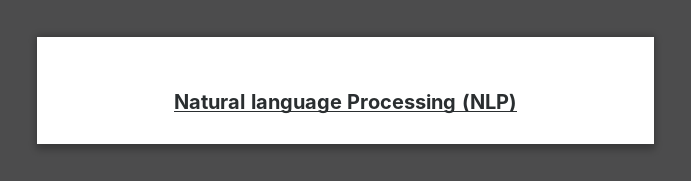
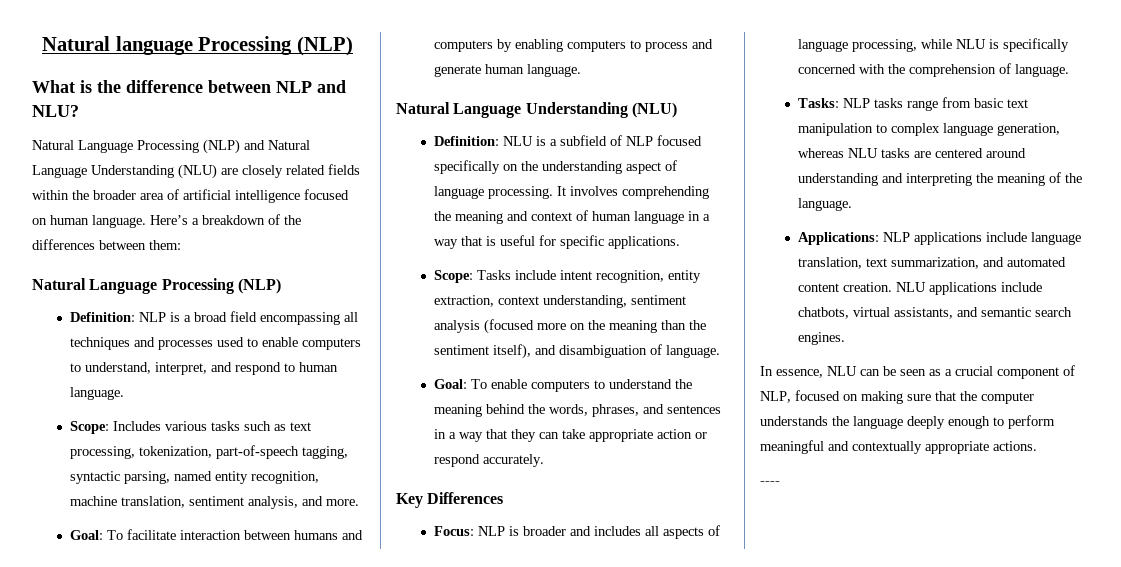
+ What is the difference between NLP and NLU?
+ Natural Language Processing (NLP) and Natural Language Understanding (NLU) are closely related fields within the broader area of artificial intelligence focused on human language. Here’s a breakdown of the differences between them:
+ Natural Language Processing (NLP)
+ Definition: NLP is a broad field encompassing all techniques and processes used to enable computers to understand, interpret, and respond to human language.
+ Scope: Includes various tasks such as text processing, tokenization, part-of-speech tagging, syntactic parsing, named entity recognition, machine translation, sentiment analysis, and more.
+ Goal: To facilitate interaction between humans and computers by enabling computers to process and generate human language.
+ Natural Language Understanding (NLU)
+ Definition: NLU is a subfield of NLP focused specifically on the understanding aspect of language processing. It involves comprehending the meaning and context of human language in a way that is useful for specific applications.
+ Scope: Tasks include intent recognition, entity extraction, context understanding, sentiment analysis (focused more on the meaning than the sentiment itself), and disambiguation of language.
+ Goal: To enable computers to understand the meaning behind the words, phrases, and sentences in a way that they can take appropriate action or respond accurately.
+ Key Differences
+ Focus: NLP is broader and includes all aspects of language processing, while NLU is specifically concerned with the comprehension of language.
+ Tasks: NLP tasks range from basic text manipulation to complex language generation, whereas NLU tasks are centered around understanding and interpreting the meaning of the language.
+ Applications: NLP applications include language translation, text summarization, and automated content creation. NLU applications include chatbots, virtual assistants, and semantic search engines.
+ In essence, NLU can be seen as a crucial component of NLP, focused on making sure that the computer understands the language deeply enough to perform meaningful and contextually appropriate actions.
+ ----

